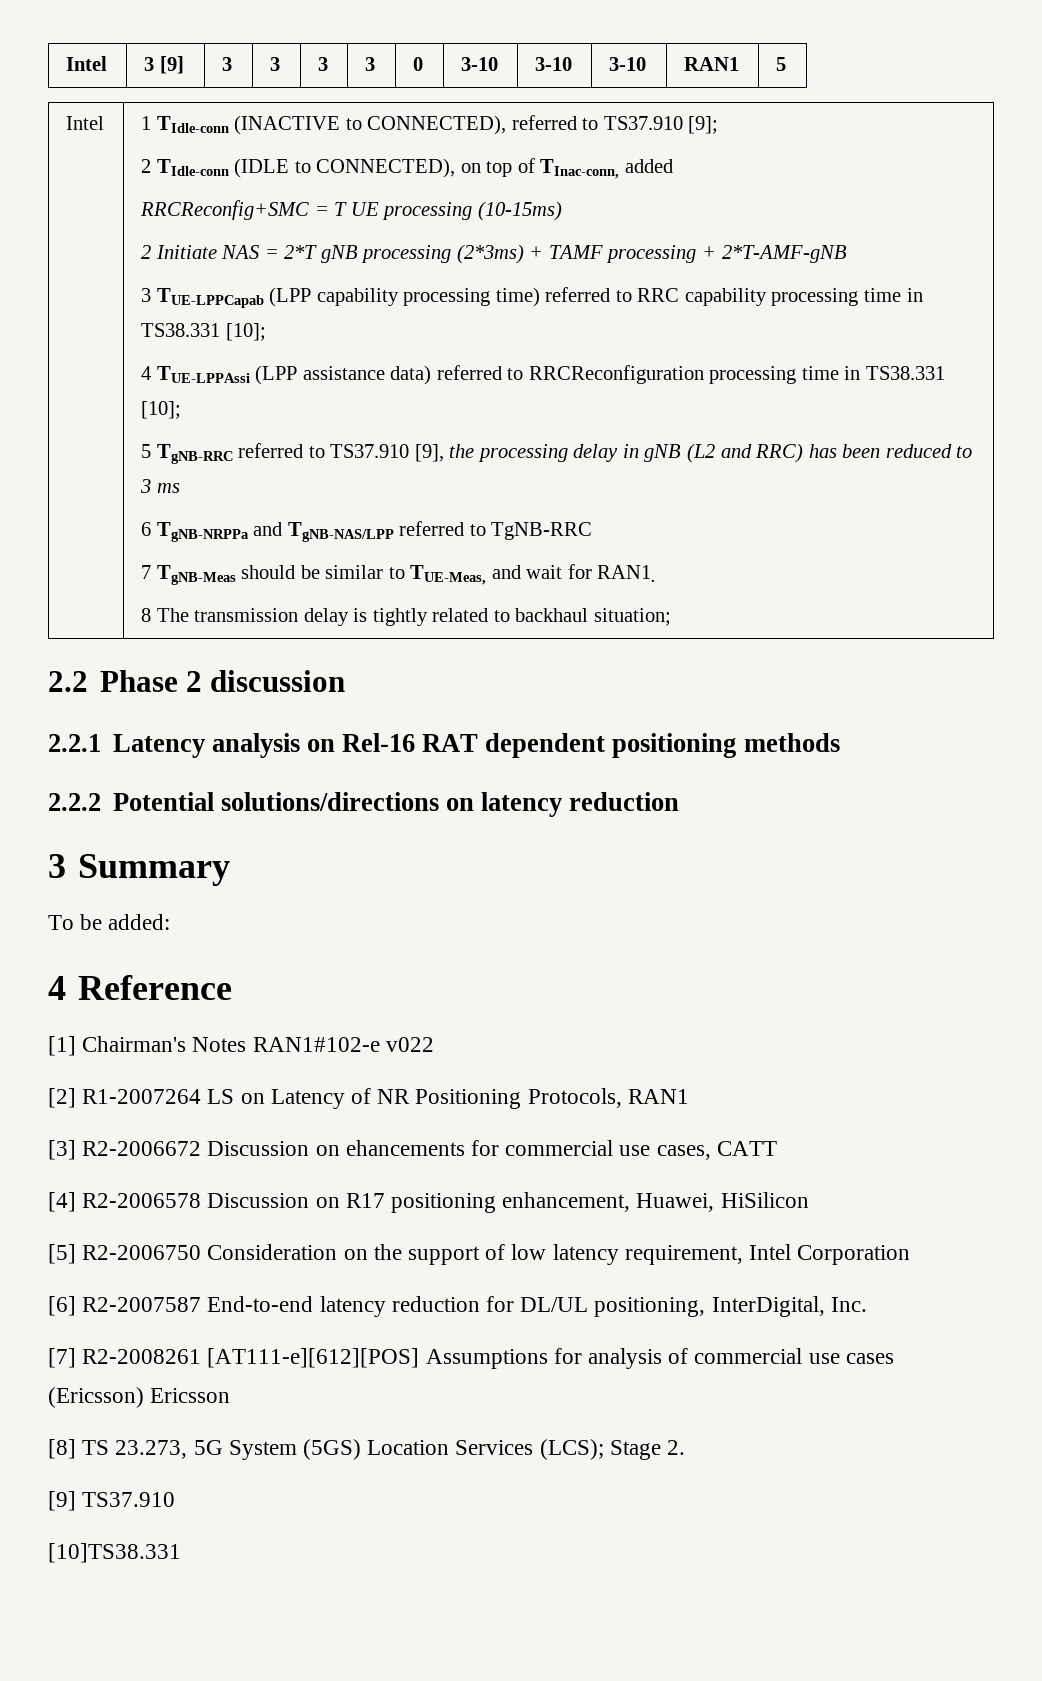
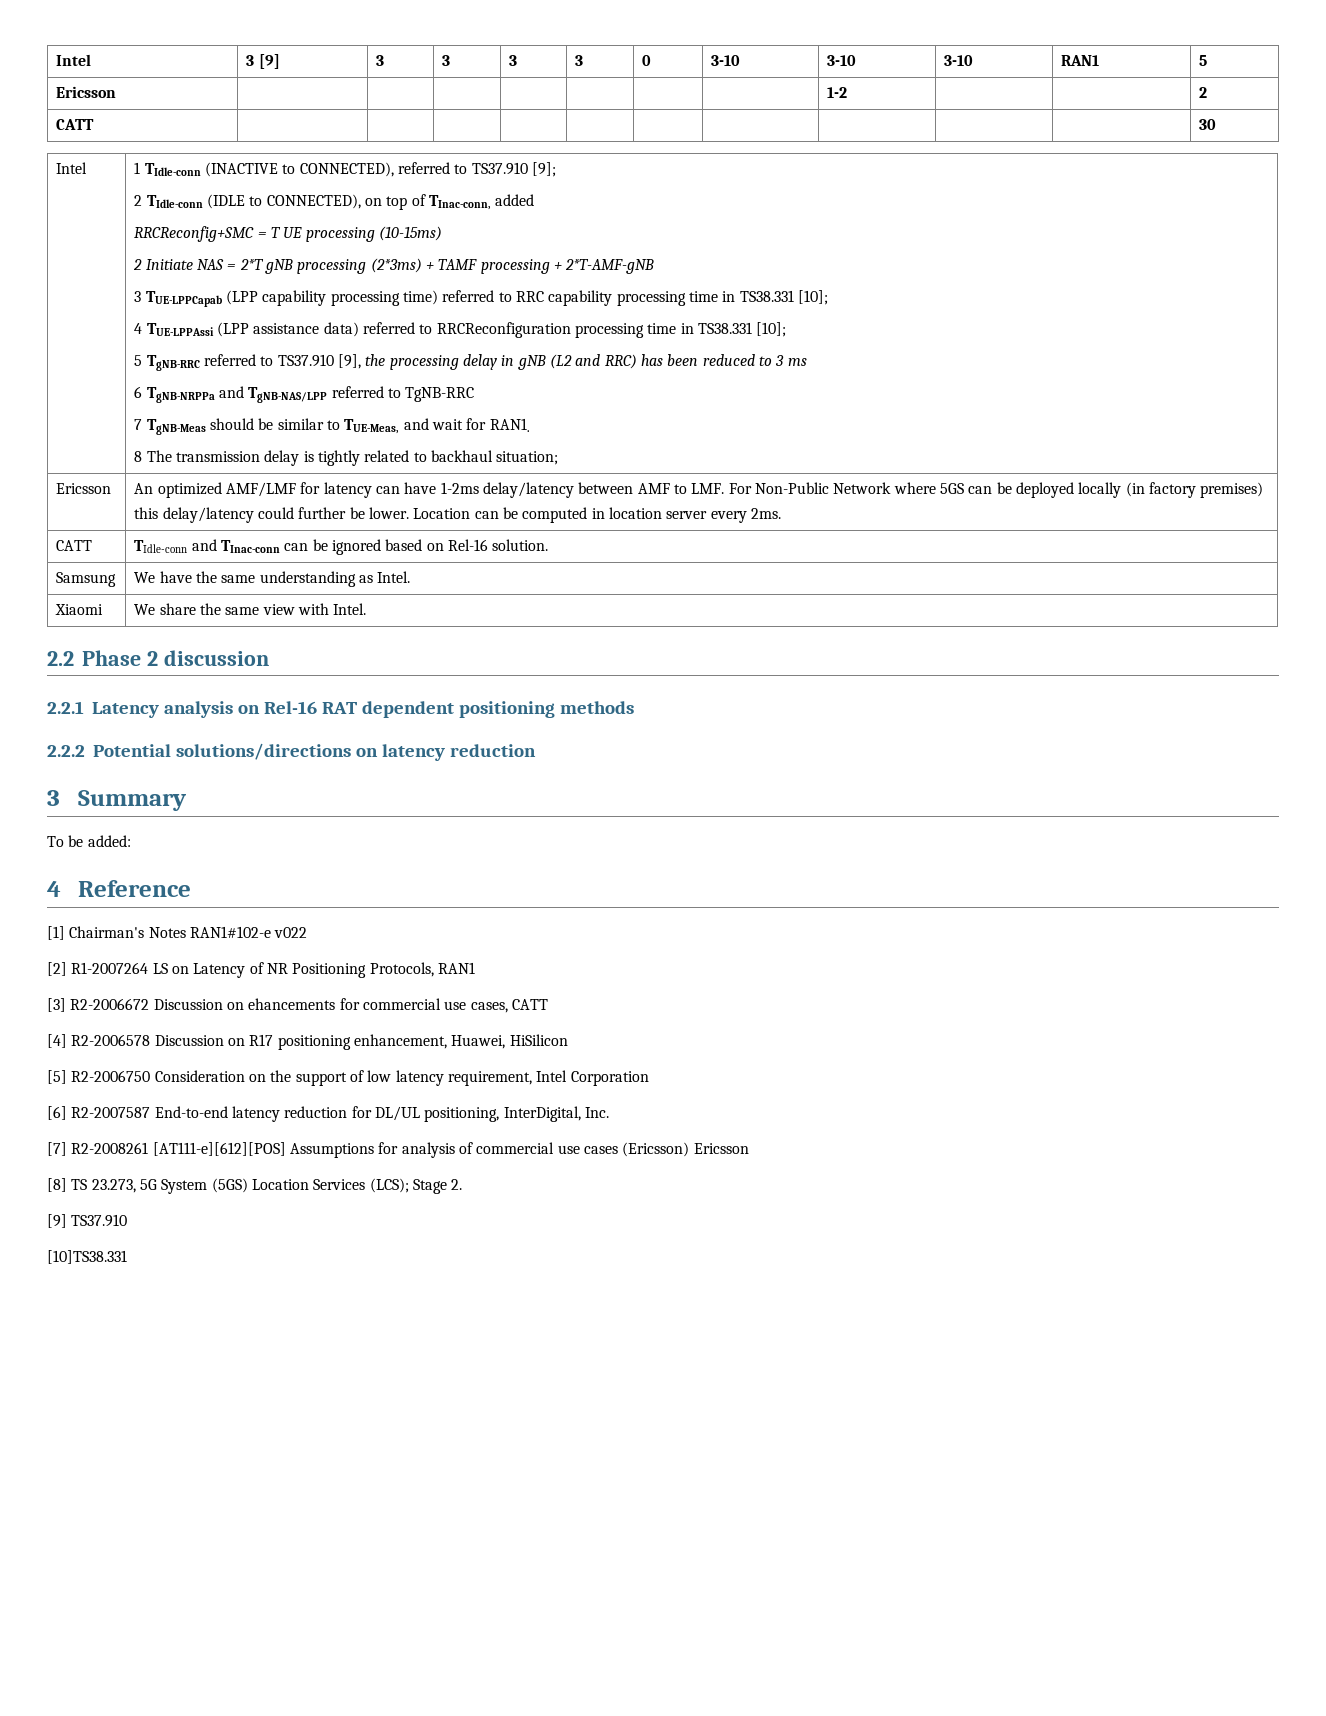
+ Ericsson | | | | | | | | 1-2 | | | 2
+ CATT | | | | | | | | | | | 30
+ Ericsson | An optimized AMF/LMF for latency can have 1-2ms delay/latency between AMF to LMF. For Non-Public Network where 5GS can be deployed locally (in factory premises) this delay/latency could further be lower. Location can be computed in location server every 2ms.
+ CATT | TIdle-conn and TInac-conn can be ignored based on Rel-16 solution.
+ Samsung | We have the same understanding as Intel.
+ Xiaomi | We share the same view with Intel.

